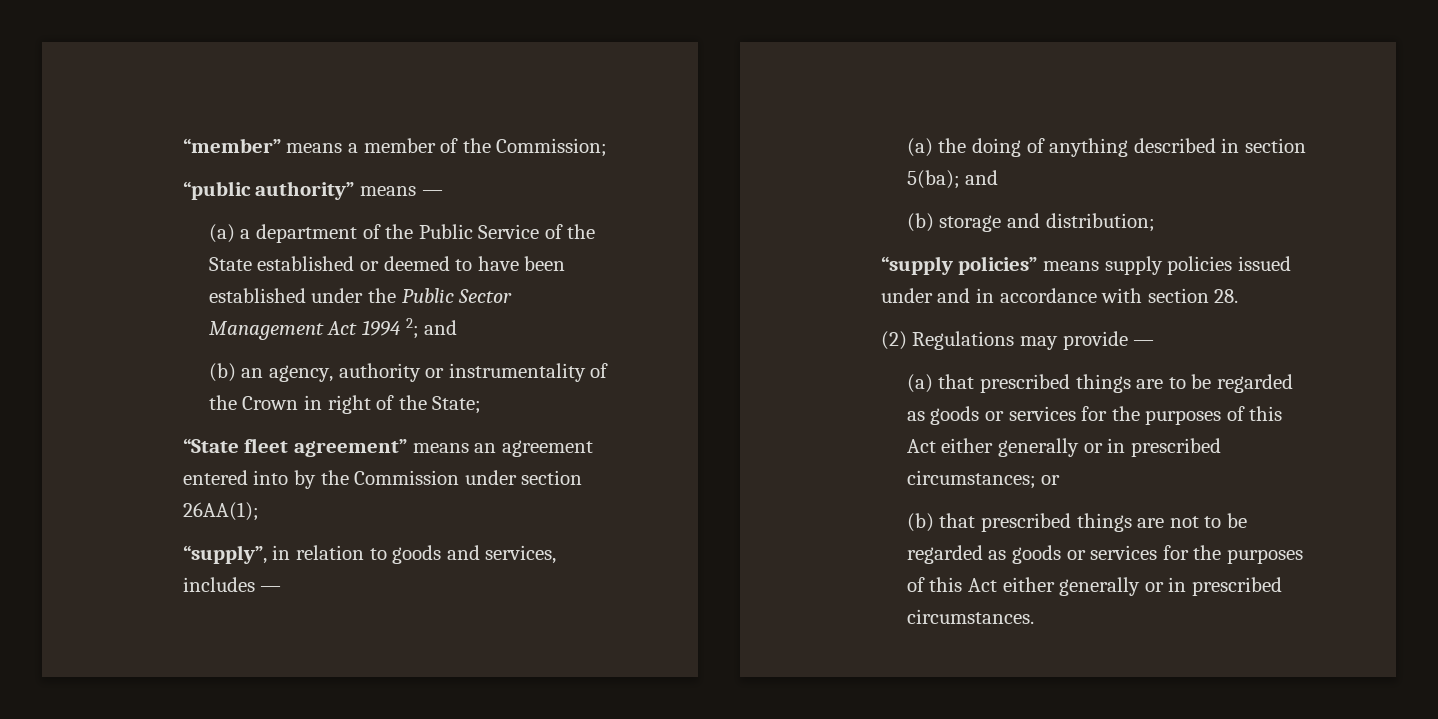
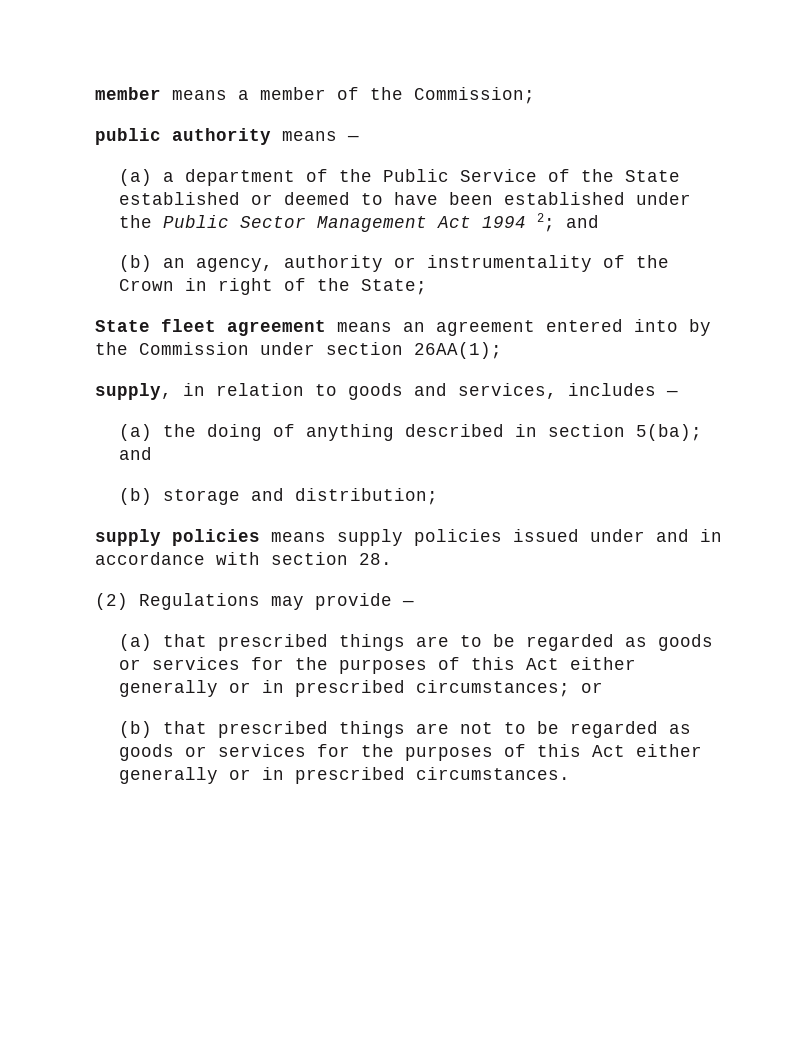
- “member” means a member of the Commission;
+ member means a member of the Commission;
- “public authority” means —
+ public authority means —
- “State fleet agreement” means an agreement entered into by the Commission under section 26AA(1);
+ State fleet agreement means an agreement entered into by the Commission under section 26AA(1);
- “supply”, in relation to goods and services, includes —
+ supply, in relation to goods and services, includes —
- “supply policies” means supply policies issued under and in accordance with section 28.
+ supply policies means supply policies issued under and in accordance with section 28.

